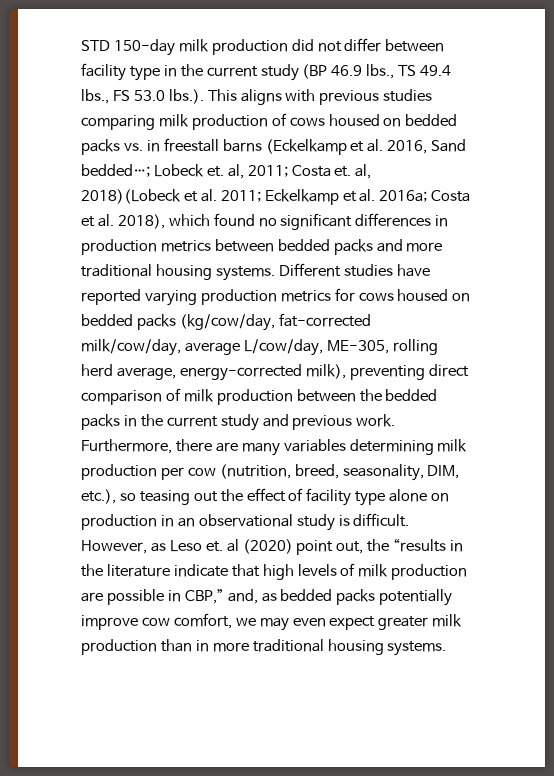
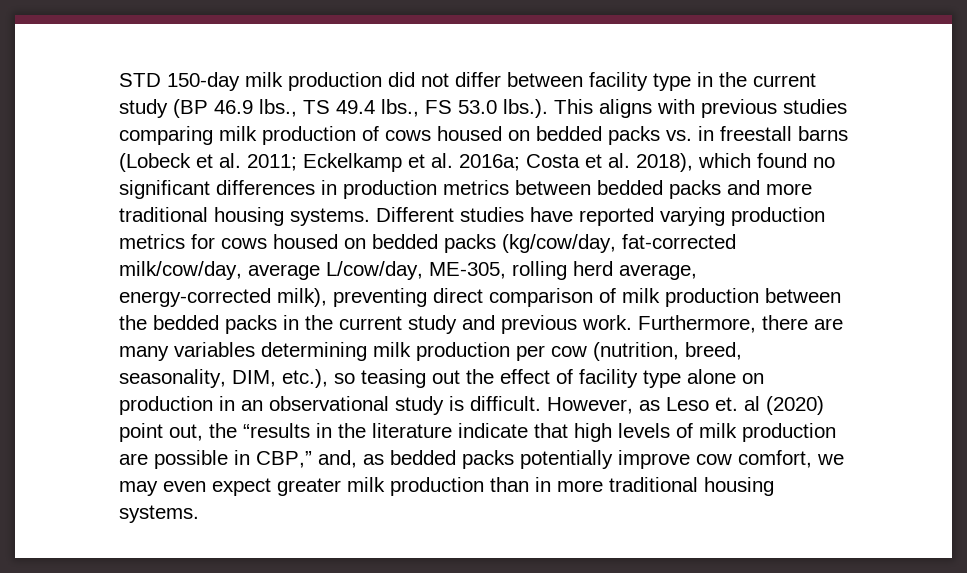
- STD 150-day milk production did not differ between facility type in the current study (BP 46.9 lbs., TS 49.4 lbs., FS 53.0 lbs.). This aligns with previous studies comparing milk production of cows housed on bedded packs vs. in freestall barns (Eckelkamp et al. 2016, Sand bedded…; Lobeck et. al, 2011; Costa et. al, 2018)(Lobeck et al. 2011;
+ STD 150-day milk production did not differ between facility type in the current study (BP 46.9 lbs., TS 49.4 lbs., FS 53.0 lbs.). This aligns with previous studies comparing milk production of cows housed on bedded packs vs. in freestall barns (Lobeck et al. 2011;

